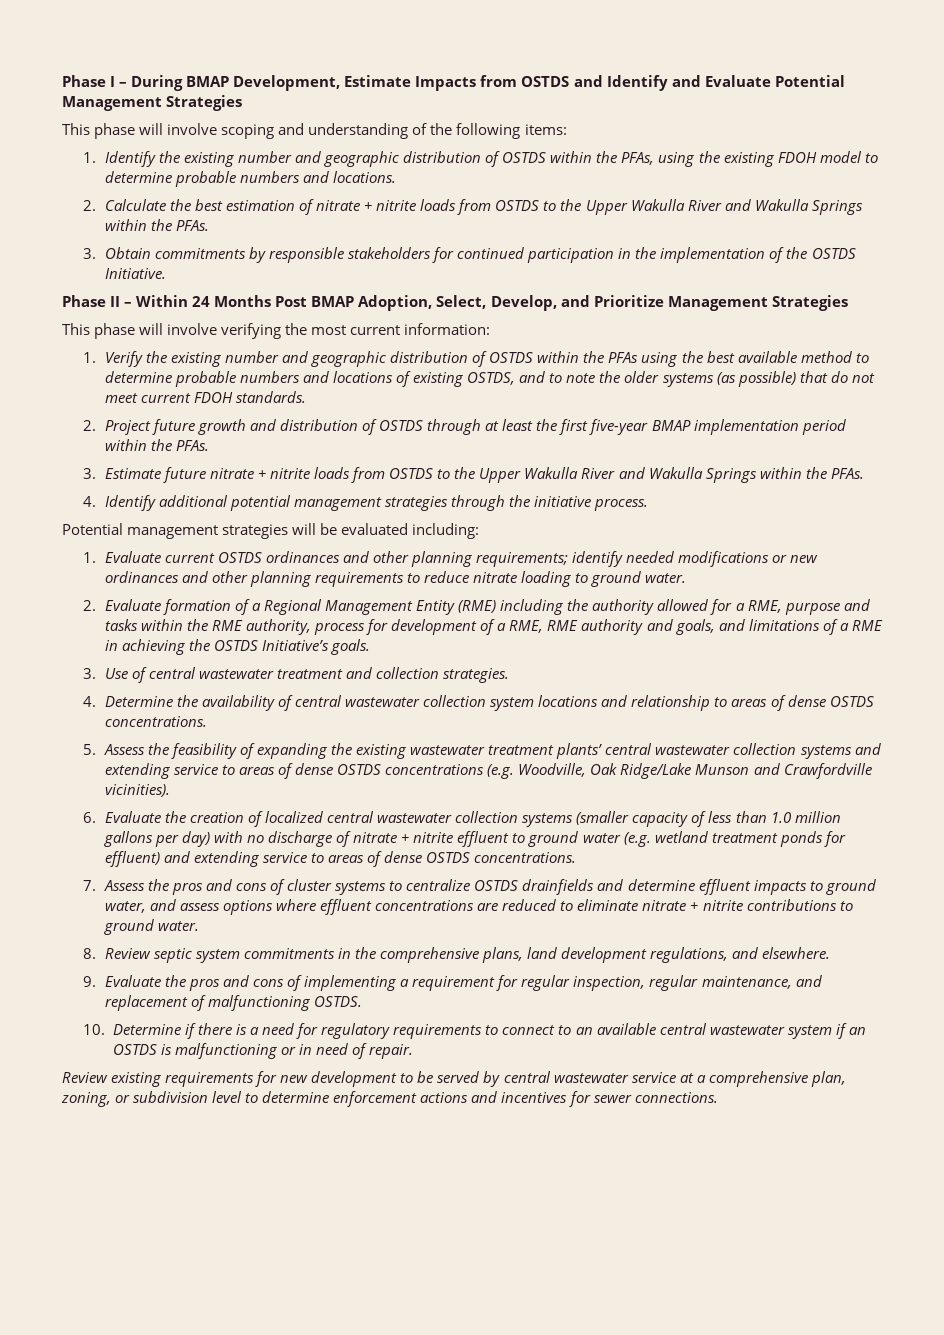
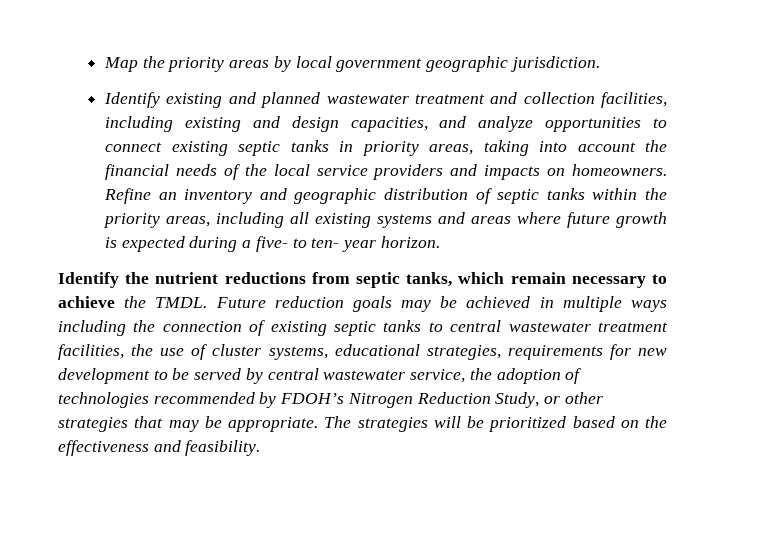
- Phase I – During BMAP Development, Estimate Impacts from OSTDS and Identify and Evaluate Potential Management Strategies
- This phase will involve scoping and understanding of the following items:
- 1. Identify the existing number and geographic distribution of OSTDS within the PFAs, using the existing FDOH model to determine probable numbers and locations.
- 2. Calculate the best estimation of nitrate + nitrite loads from OSTDS to the Upper Wakulla River and Wakulla Springs within the PFAs.
- 3. Obtain commitments by responsible stakeholders for continued participation in the implementation of the OSTDS Initiative.
- Phase II – Within 24 Months Post BMAP Adoption, Select, Develop, and Prioritize Management Strategies
- This phase will involve verifying the most current information:
- 1. Verify the existing number and geographic distribution of OSTDS within the PFAs using the best available method to determine probable numbers and locations of existing OSTDS, and to note the older systems (as possible) that do not meet current FDOH standards.
- 2. Project future growth and distribution of OSTDS through at least the first five-year BMAP implementation period within the PFAs.
- 3. Estimate future nitrate + nitrite loads from OSTDS to the Upper Wakulla River and Wakulla Springs within the PFAs.
- 4. Identify additional potential management strategies through the initiative process.
- Potential management strategies will be evaluated including:
- 1. Evaluate current OSTDS ordinances and other planning requirements; identify needed modifications or new ordinances and other planning requirements to reduce nitrate loading to ground water.
- 2. Evaluate formation of a Regional Management Entity (RME) including the authority allowed for a RME, purpose and tasks within the RME authority, process for development of a RME, RME authority and goals, and limitations of a RME in achieving the OSTDS Initiative’s goals.
- 3. Use of central wastewater treatment and collection strategies.
- 4. Determine the availability of central wastewater collection system locations and relationship to areas of dense OSTDS concentrations.
- 5. Assess the feasibility of expanding the existing wastewater treatment plants’ central wastewater collection systems and extending service to areas of dense OSTDS concentrations (e.g. Woodville, Oak Ridge/Lake Munson and Crawfordville vicinities).
- 6. Evaluate the creation of localized central wastewater collection systems (smaller capacity of less than 1.0 million gallons per day) with no discharge of nitrate + nitrite effluent to ground water (e.g. wetland treatment ponds for effluent) and extending service to areas of dense OSTDS concentrations.
- 7. Assess the pros and cons of cluster systems to centralize OSTDS drainfields and determine effluent impacts to ground water, and assess options where effluent concentrations are reduced to eliminate nitrate + nitrite contributions to ground water.
- 8. Review septic system commitments in the comprehensive plans, land development regulations, and elsewhere.
- 9. Evaluate the pros and cons of implementing a requirement for regular inspection, regular maintenance, and replacement of malfunctioning OSTDS.
- 10. Determine if there is a need for regulatory requirements to connect to an available central wastewater system if an OSTDS is malfunctioning or in need of repair.
- Review existing requirements for new development to be served by central wastewater service at a comprehensive plan, zoning, or subdivision level to determine enforcement actions and incentives for sewer connections.
+ Map the priority areas by local government geographic jurisdiction.
+ Identify existing and planned wastewater treatment and collection facilities, including existing and design capacities, and analyze opportunities to connect existing septic tanks in priority areas, taking into account the financial needs of the local service providers and impacts on homeowners. Refine an inventory and geographic distribution of septic tanks within the priority areas, including all existing systems and areas where future growth is expected during a five- to ten- year horizon.
+ Identify the nutrient reductions from septic tanks, which remain necessary to achieve the TMDL. Future reduction goals may be achieved in multiple ways including the connection of existing septic tanks to central wastewater treatment facilities, the use of cluster systems, educational strategies, requirements for new development to be served by central wastewater service, the adoption of technologies recommended by FDOH’s Nitrogen Reduction Study, or other strategies that may be appropriate. The strategies will be prioritized based on the effectiveness and feasibility.

